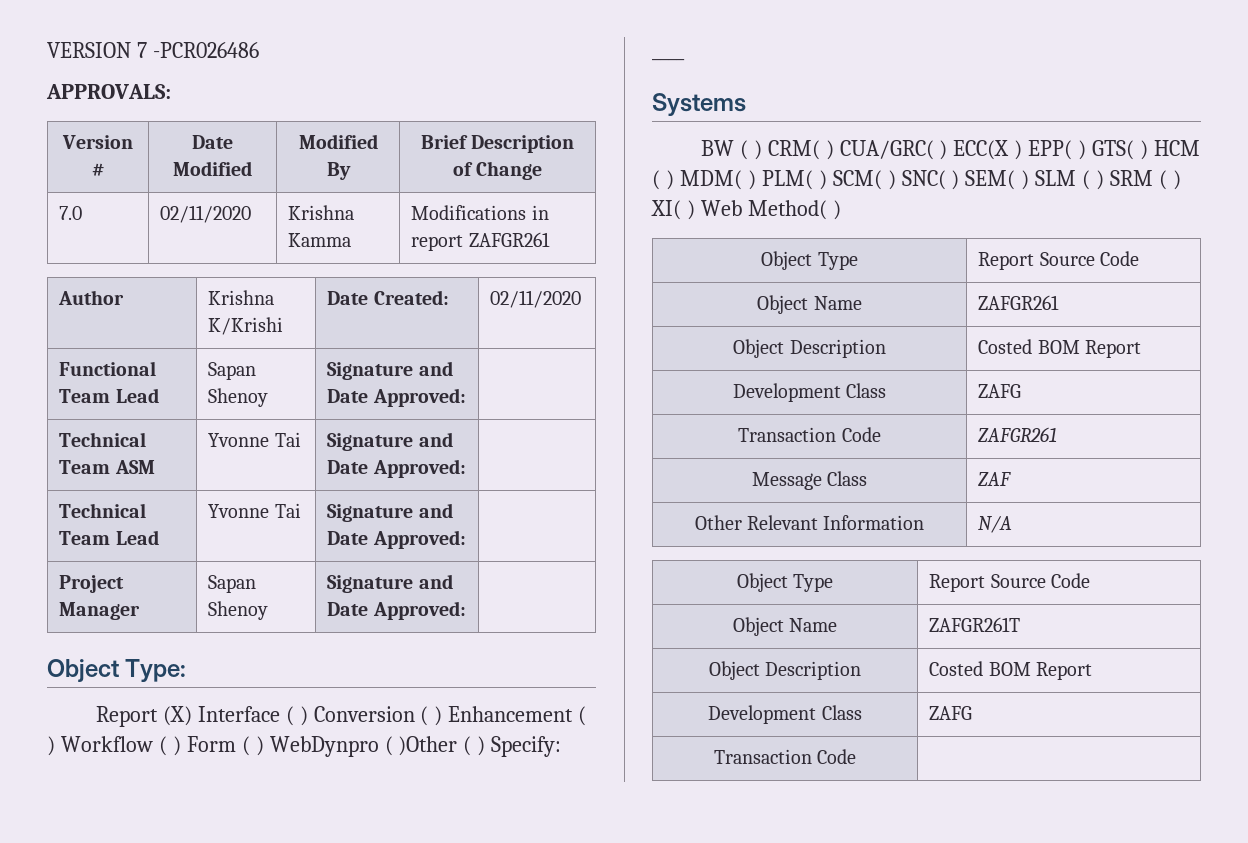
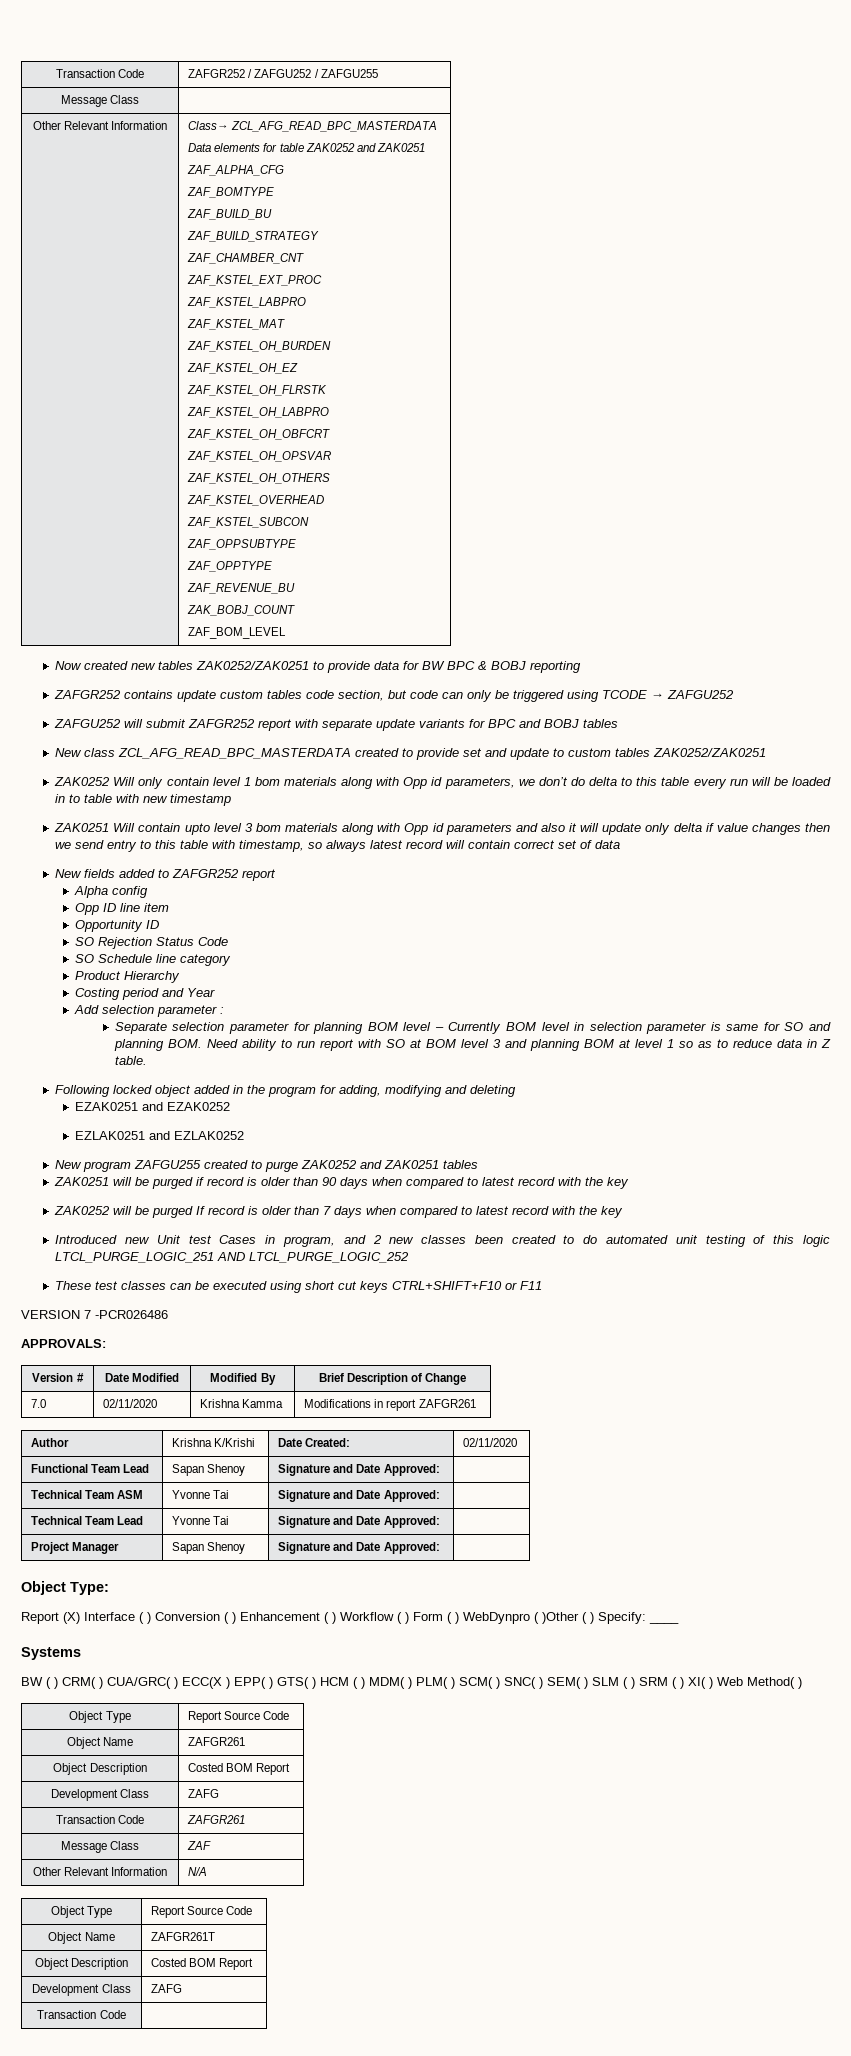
+ Transaction Code | ZAFGR252 / ZAFGU252 / ZAFGU255
+ Message Class |
+ Other Relevant Information | Class→ ZCL_AFG_READ_BPC_MASTERDATA
+ Data elements for table ZAK0252 and ZAK0251
+ ZAF_ALPHA_CFG
+ ZAF_BOMTYPE
+ ZAF_BUILD_BU
+ ZAF_BUILD_STRATEGY
+ ZAF_CHAMBER_CNT
+ ZAF_KSTEL_EXT_PROC
+ ZAF_KSTEL_LABPRO
+ ZAF_KSTEL_MAT
+ ZAF_KSTEL_OH_BURDEN
+ ZAF_KSTEL_OH_EZ
+ ZAF_KSTEL_OH_FLRSTK
+ ZAF_KSTEL_OH_LABPRO
+ ZAF_KSTEL_OH_OBFCRT
+ ZAF_KSTEL_OH_OPSVAR
+ ZAF_KSTEL_OH_OTHERS
+ ZAF_KSTEL_OVERHEAD
+ ZAF_KSTEL_SUBCON
+ ZAF_OPPSUBTYPE
+ ZAF_OPPTYPE
+ ZAF_REVENUE_BU
+ ZAK_BOBJ_COUNT
+ ZAF_BOM_LEVEL
+ Now created new tables ZAK0252/ZAK0251 to provide data for BW BPC & BOBJ reporting
+ ZAFGR252 contains update custom tables code section, but code can only be triggered using TCODE → ZAFGU252
+ ZAFGU252 will submit ZAFGR252 report with separate update variants for BPC and BOBJ tables
+ New class ZCL_AFG_READ_BPC_MASTERDATA created to provide set and update to custom tables ZAK0252/ZAK0251
+ ZAK0252 Will only contain level 1 bom materials along with Opp id parameters, we don’t do delta to this table every run will be loaded in to table with new timestamp
+ ZAK0251 Will contain upto level 3 bom materials along with Opp id parameters and also it will update only delta if value changes then we send entry to this table with timestamp, so always latest record will contain correct set of data
+ New fields added to ZAFGR252 report
+ Alpha config
+ Opp ID line item
+ Opportunity ID
+ SO Rejection Status Code
+ SO Schedule line category
+ Product Hierarchy
+ Costing period and Year
+ Add selection parameter :
+ Separate selection parameter for planning BOM level – Currently BOM level in selection parameter is same for SO and planning BOM. Need ability to run report with SO at BOM level 3 and planning BOM at level 1 so as to reduce data in Z table.
+ Following locked object added in the program for adding, modifying and deleting
+ EZAK0251 and EZAK0252
+ EZLAK0251 and EZLAK0252
+ New program ZAFGU255 created to purge ZAK0252 and ZAK0251 tables
+ ZAK0251 will be purged if record is older than 90 days when compared to latest record with the key
+ ZAK0252 will be purged If record is older than 7 days when compared to latest record with the key
+ Introduced new Unit test Cases in program, and 2 new classes been created to do automated unit testing of this logic LTCL_PURGE_LOGIC_251 AND LTCL_PURGE_LOGIC_252
+ These test classes can be executed using short cut keys CTRL+SHIFT+F10 or F11

